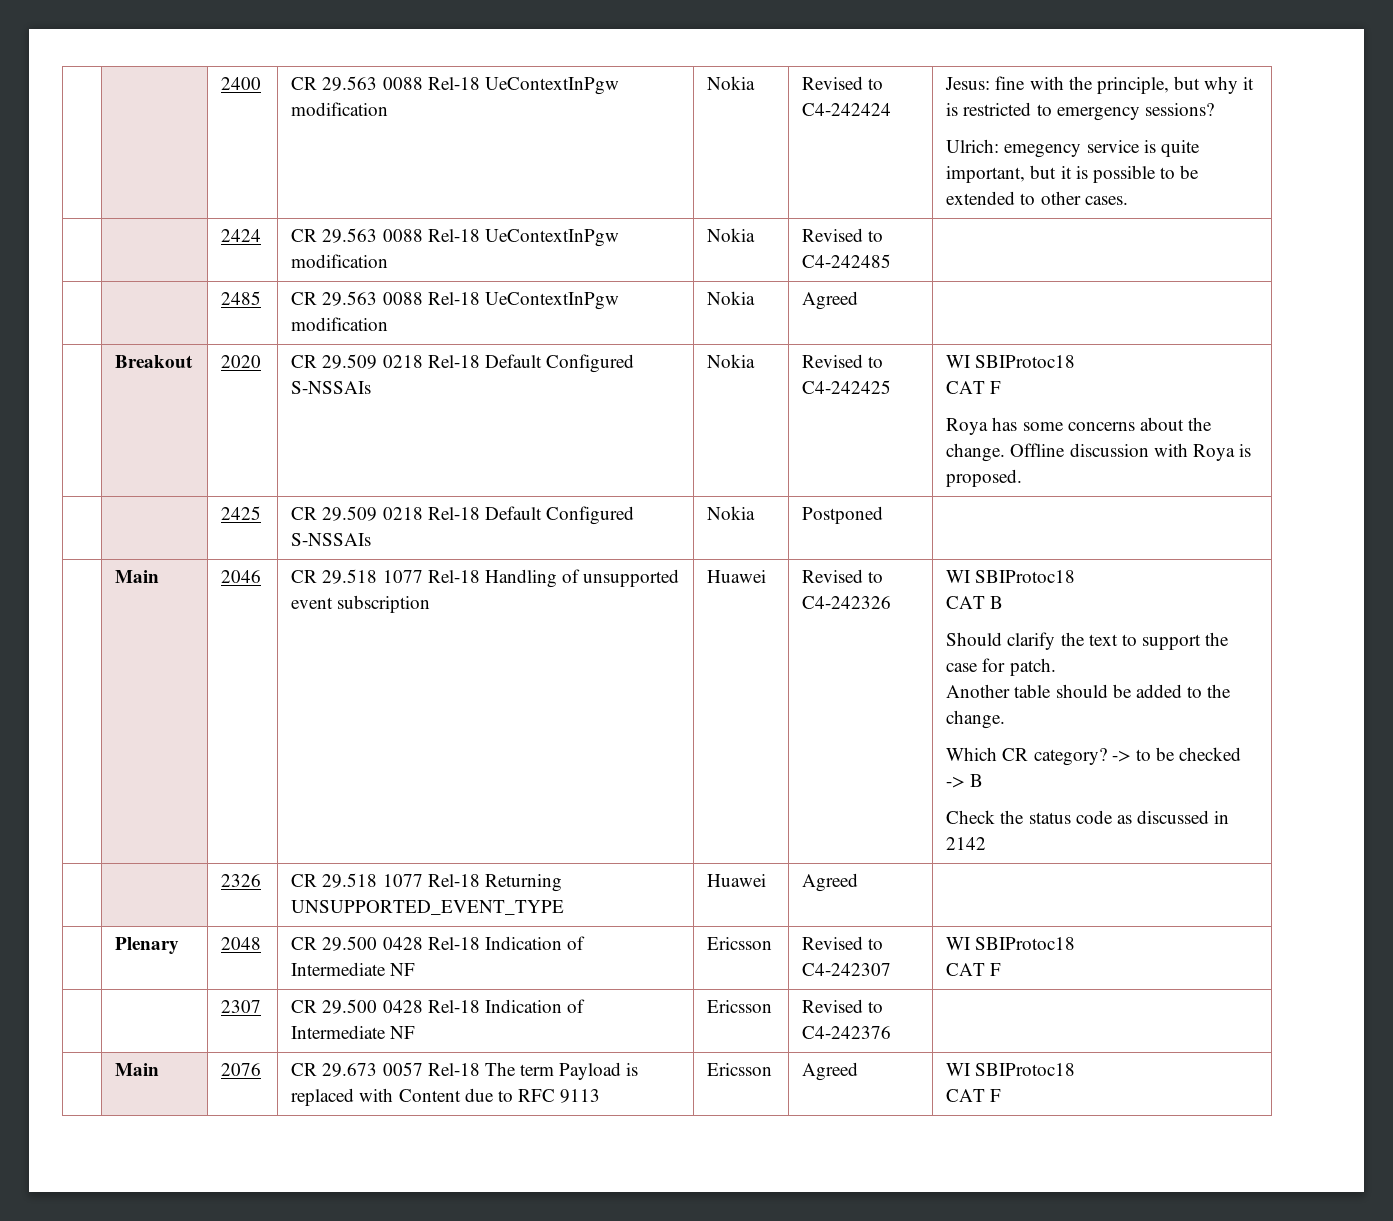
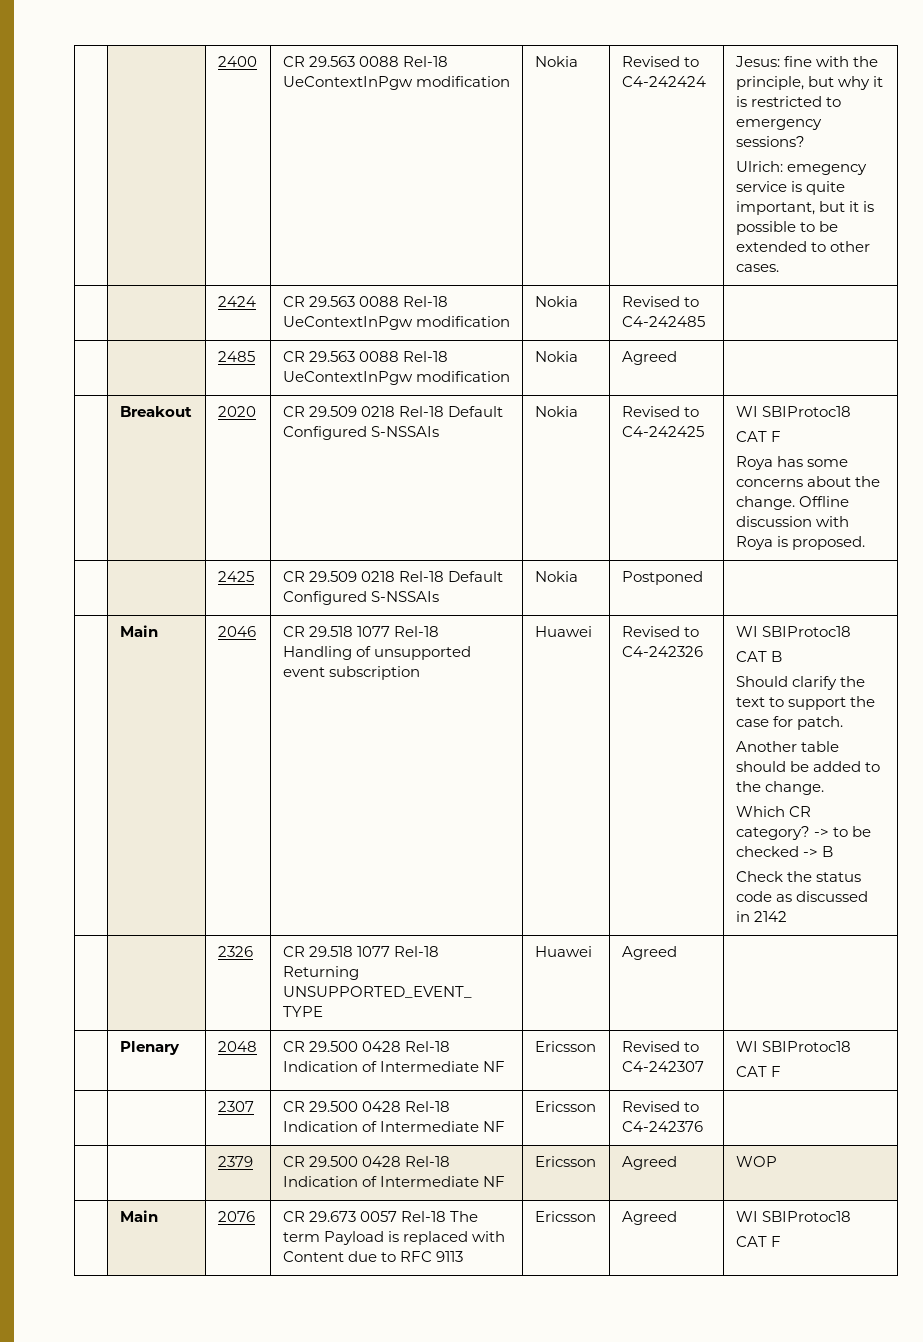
+ | | 2379 | CR 29.500 0428 Rel-18 Indication of Intermediate NF | Ericsson | Agreed | WOP

